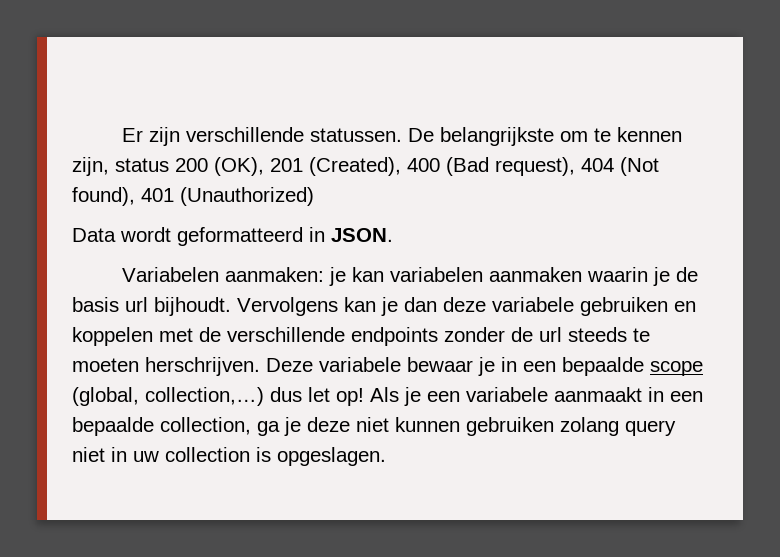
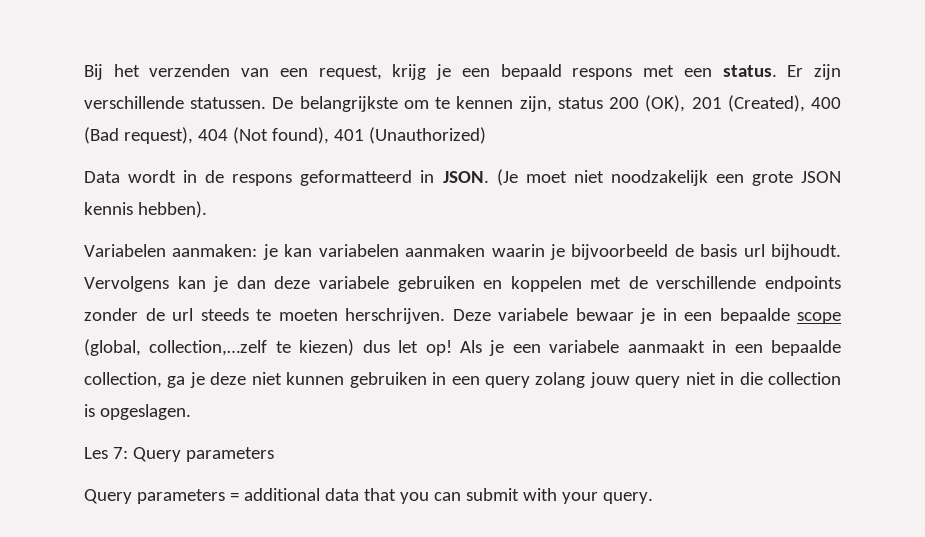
+ Bij het verzenden van een request, krijg je een bepaald respons met een status.
- Data wordt geformatteerd in JSON.
+ Data wordt in de respons geformatteerd in JSON. (Je moet niet noodzakelijk een grote JSON kennis hebben).
- Variabelen aanmaken: je kan variabelen aanmaken waarin je de basis url bijhoudt.
+ Variabelen aanmaken: je kan variabelen aanmaken waarin je bijvoorbeeld de basis url bijhoudt.
- Deze variabele bewaar je in een bepaalde scope (global, collection,…) dus let op!
+ Deze variabele bewaar je in een bepaalde scope (global, collection,…zelf te kiezen) dus let op!
- Als je een variabele aanmaakt in een bepaalde collection, ga je deze niet kunnen gebruiken zolang query niet in uw collection is opgeslagen.
+ Als je een variabele aanmaakt in een bepaalde collection, ga je deze niet kunnen gebruiken in een query zolang jouw query niet in die collection is opgeslagen.
+ Les 7: Query parameters
+ Query parameters = additional data that you can submit with your query.

